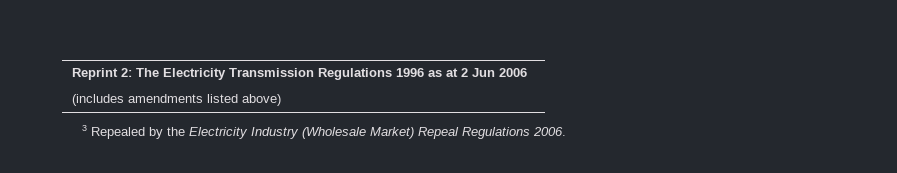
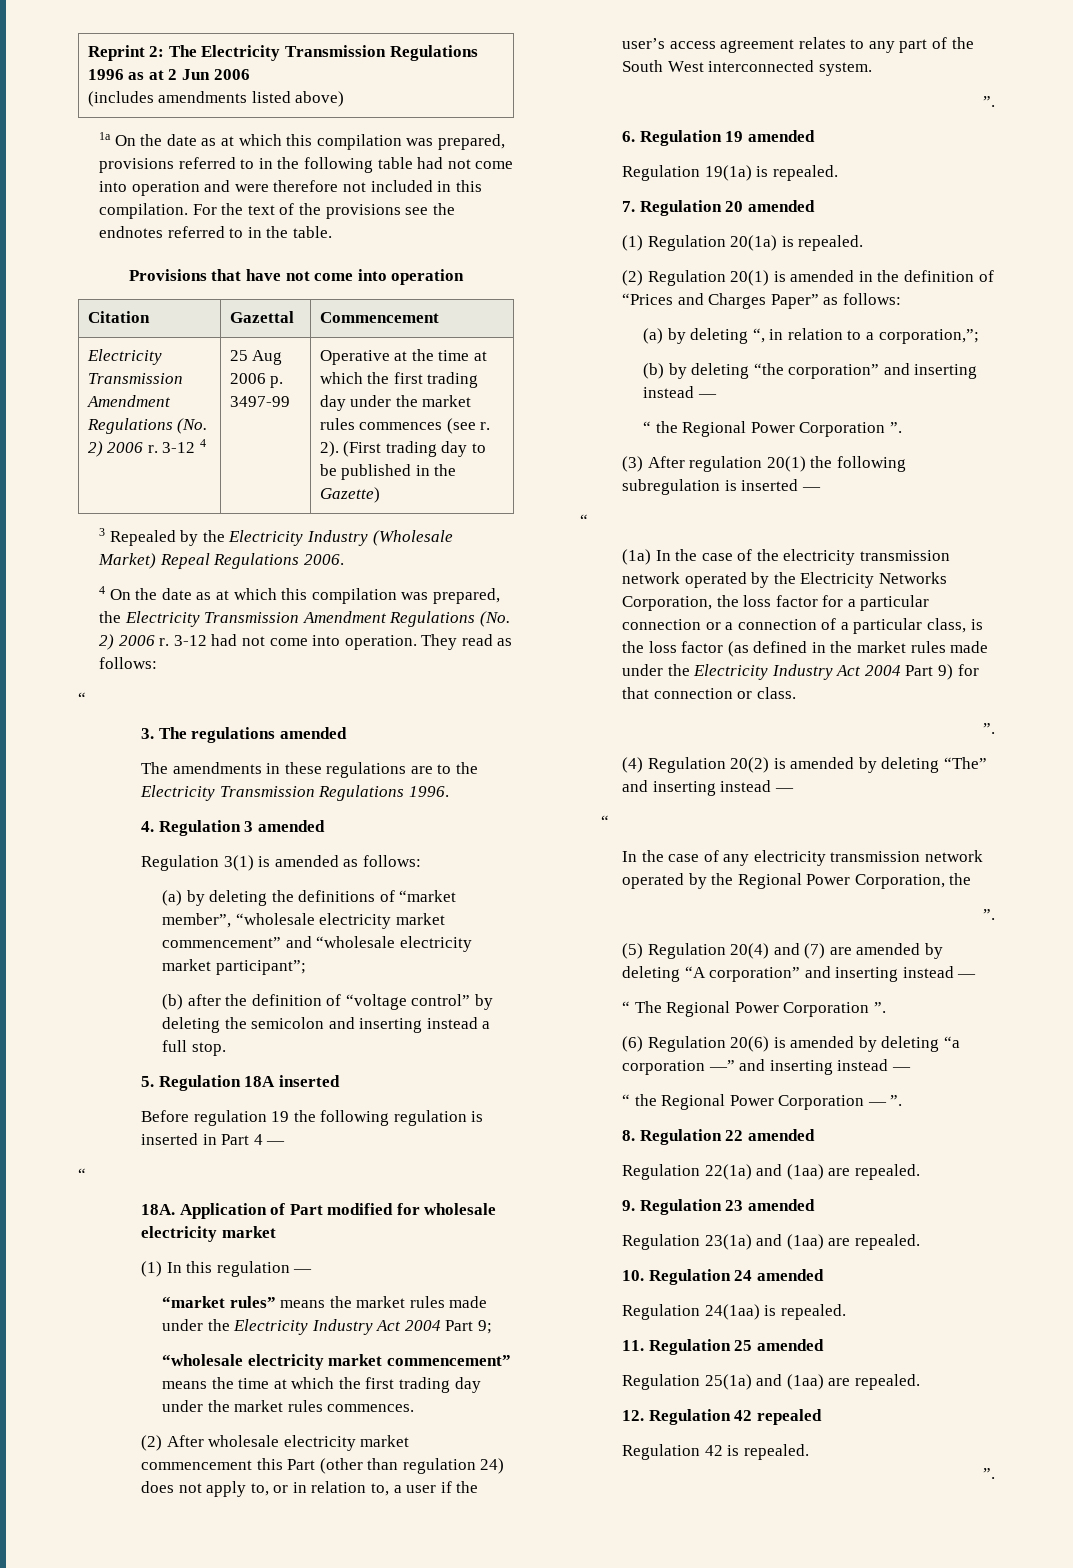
+ 1a On the date as at which this compilation was prepared, provisions referred to in the following table had not come into operation and were therefore not included in this compilation. For the text of the provisions see the endnotes referred to in the table.
+ Provisions that have not come into operation
+ Citation | Gazettal | Commencement
+ Electricity Transmission Amendment Regulations (No. 2) 2006 r. 3-12 4 | 25 Aug 2006 p. 3497-99 | Operative at the time at which the first trading day under the market rules commences (see r. 2). (First trading day to be published in the Gazette)
+ 4 On the date as at which this compilation was prepared, the Electricity Transmission Amendment Regulations (No. 2) 2006 r. 3-12 had not come into operation. They read as follows:
+ “
+ 3. The regulations amended
+ The amendments in these regulations are to the Electricity Transmission Regulations 1996.
+ 4. Regulation 3 amended
+ Regulation 3(1) is amended as follows:
+ (a) by deleting the definitions of “market member”, “wholesale electricity market commencement” and “wholesale electricity market participant”;
+ (b) after the definition of “voltage control” by deleting the semicolon and inserting instead a full stop.
+ 5. Regulation 18A inserted
+ Before regulation 19 the following regulation is inserted in Part 4 —
+ “
+ 18A. Application of Part modified for wholesale electricity market
+ (1) In this regulation —
+ “market rules” means the market rules made under the Electricity Industry Act 2004 Part 9;
+ “wholesale electricity market commencement” means the time at which the first trading day under the market rules commences.
+ (2) After wholesale electricity market commencement this Part (other than regulation 24) does not apply to, or in relation to, a user if the user’s access agreement relates to any part of the South West interconnected system.
+ ”.
+ 6. Regulation 19 amended
+ Regulation 19(1a) is repealed.
+ 7. Regulation 20 amended
+ (1) Regulation 20(1a) is repealed.
+ (2) Regulation 20(1) is amended in the definition of “Prices and Charges Paper” as follows:
+ (a) by deleting “, in relation to a corporation,”;
+ (b) by deleting “the corporation” and inserting instead —
+ “ the Regional Power Corporation ”.
+ (3) After regulation 20(1) the following subregulation is inserted —
+ “
+ (1a) In the case of the electricity transmission network operated by the Electricity Networks Corporation, the loss factor for a particular connection or a connection of a particular class, is the loss factor (as defined in the market rules made under the Electricity Industry Act 2004 Part 9) for that connection or class.
+ ”.
+ (4) Regulation 20(2) is amended by deleting “The” and inserting instead —
+ “
+ In the case of any electricity transmission network operated by the Regional Power Corporation, the
+ ”.
+ (5) Regulation 20(4) and (7) are amended by deleting “A corporation” and inserting instead —
+ “ The Regional Power Corporation ”.
+ (6) Regulation 20(6) is amended by deleting “a corporation —” and inserting instead —
+ “ the Regional Power Corporation — ”.
+ 8. Regulation 22 amended
+ Regulation 22(1a) and (1aa) are repealed.
+ 9. Regulation 23 amended
+ Regulation 23(1a) and (1aa) are repealed.
+ 10. Regulation 24 amended
+ Regulation 24(1aa) is repealed.
+ 11. Regulation 25 amended
+ Regulation 25(1a) and (1aa) are repealed.
+ 12. Regulation 42 repealed
+ Regulation 42 is repealed.
+ ”.

